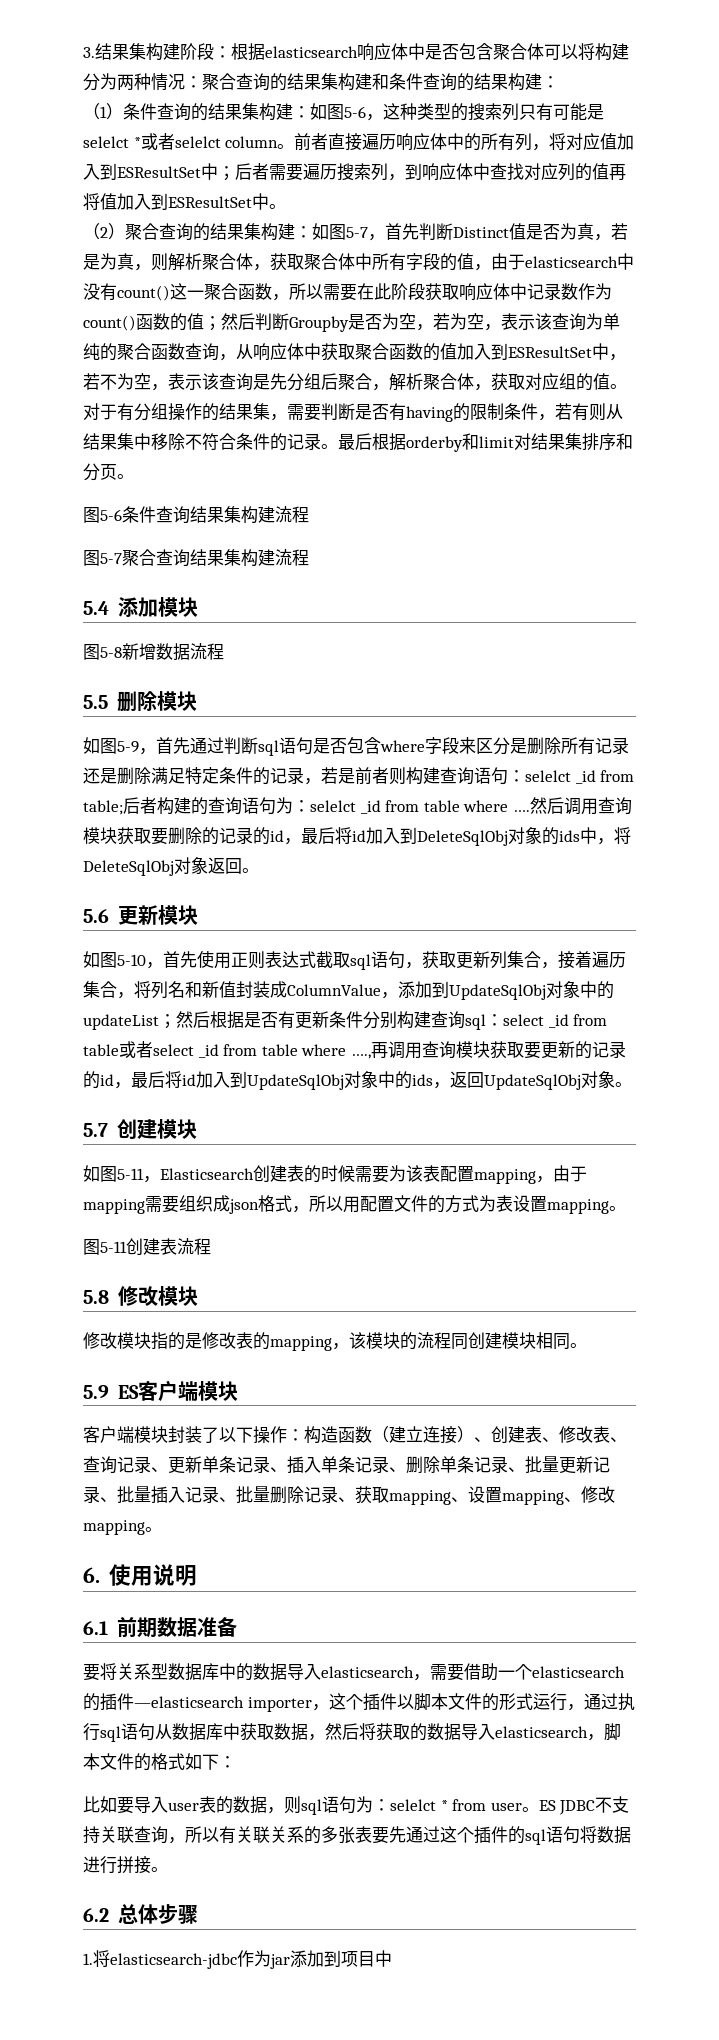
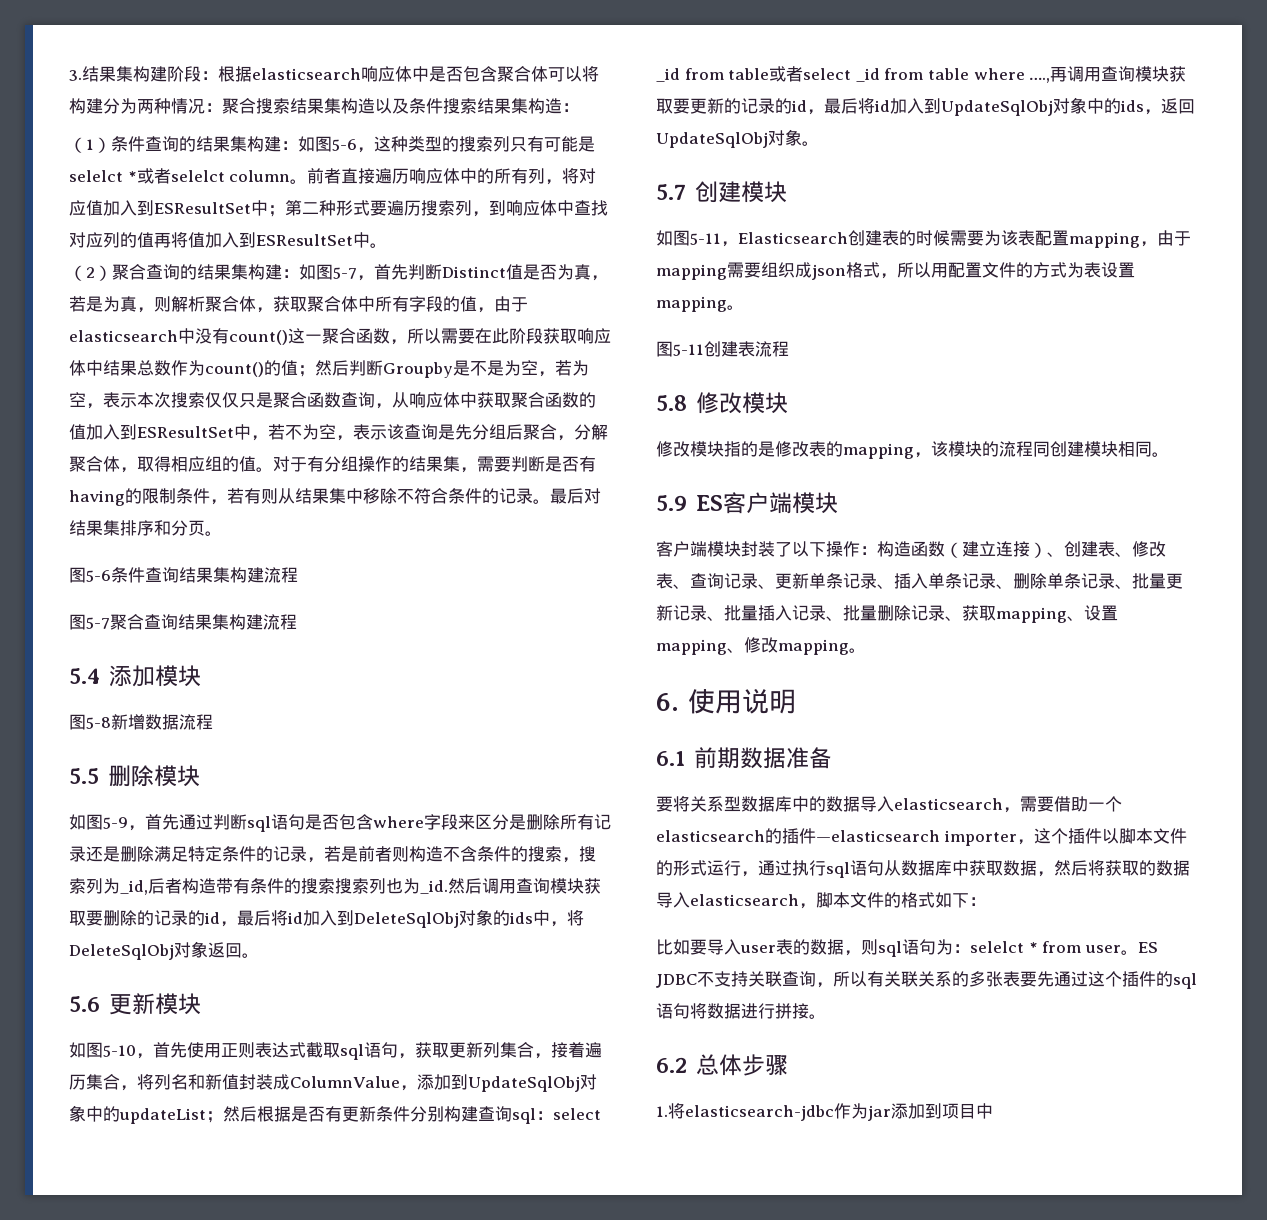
- 3.结果集构建阶段：根据elasticsearch响应体中是否包含聚合体可以将构建分为两种情况：聚合查询的结果集构建和条件查询的结果构建：
+ 3.结果集构建阶段：根据elasticsearch响应体中是否包含聚合体可以将构建分为两种情况：聚合搜索结果集构造以及条件搜索结果集构造：
- 前者直接遍历响应体中的所有列，将对应值加入到ESResultSet中；后者需要遍历搜索列，到响应体中查找对应列的值再将值加入到ESResultSet中。
+ 前者直接遍历响应体中的所有列，将对应值加入到ESResultSet中；第二种形式要遍历搜索列，到响应体中查找对应列的值再将值加入到ESResultSet中。
- 如图5-7，首先判断Distinct值是否为真，若是为真，则解析聚合体，获取聚合体中所有字段的值，由于elasticsearch中没有count()这一聚合函数，所以需要在此阶段获取响应体中记录数作为count()函数的值；
+ 如图5-7，首先判断Distinct值是否为真，若是为真，则解析聚合体，获取聚合体中所有字段的值，由于elasticsearch中没有count()这一聚合函数，所以需要在此阶段获取响应体中结果总数作为count()的值；
- 然后判断Groupby是否为空，若为空，表示该查询为单纯的聚合函数查询，从响应体中获取聚合函数的值加入到ESResultSet中，若不为空，表示该查询是先分组后聚合，解析聚合体，获取对应组的值。
+ 然后判断Groupby是不是为空，若为空，表示本次搜索仅仅只是聚合函数查询，从响应体中获取聚合函数的值加入到ESResultSet中，若不为空，表示该查询是先分组后聚合，分解聚合体，取得相应组的值。
- 最后根据orderby和limit对结果集排序和分页。
+ 最后对结果集排序和分页。
- 如图5-9，首先通过判断sql语句是否包含where字段来区分是删除所有记录还是删除满足特定条件的记录，若是前者则构建查询语句：selelct _id from table;后者构建的查询语句为：selelct _id from table where ….
+ 如图5-9，首先通过判断sql语句是否包含where字段来区分是删除所有记录还是删除满足特定条件的记录，若是前者则构造不含条件的搜索，搜索列为_id,后者构造带有条件的搜索搜索列也为_id.

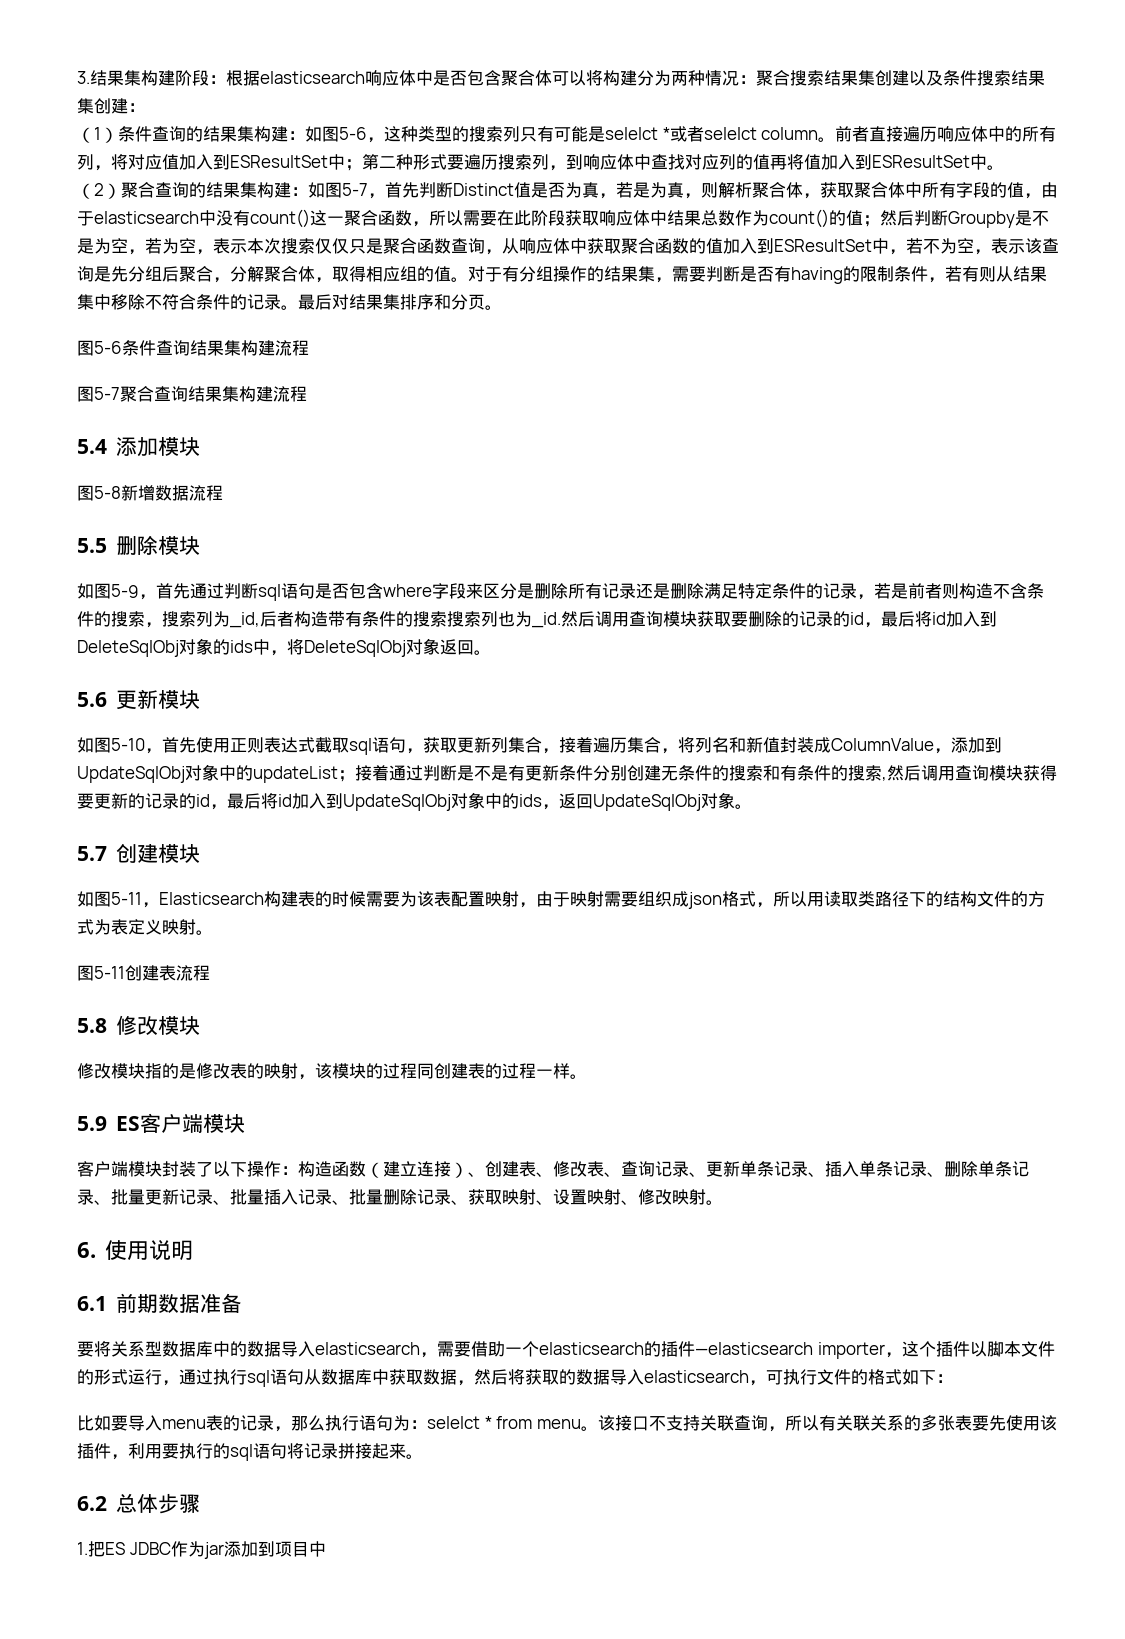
- 3.结果集构建阶段：根据elasticsearch响应体中是否包含聚合体可以将构建分为两种情况：聚合搜索结果集构造以及条件搜索结果集构造：
+ 3.结果集构建阶段：根据elasticsearch响应体中是否包含聚合体可以将构建分为两种情况：聚合搜索结果集创建以及条件搜索结果集创建：
- 如图5-10，首先使用正则表达式截取sql语句，获取更新列集合，接着遍历集合，将列名和新值封装成ColumnValue，添加到UpdateSqlObj对象中的updateList；然后根据是否有更新条件分别构建查询sql：select _id from table或者select _id from table where ….,再调用查询模块获取要更新的记录的id，最后将id加入到UpdateSqlObj对象中的ids，返回UpdateSqlObj对象。
+ 如图5-10，首先使用正则表达式截取sql语句，获取更新列集合，接着遍历集合，将列名和新值封装成ColumnValue，添加到UpdateSqlObj对象中的updateList；接着通过判断是不是有更新条件分别创建无条件的搜索和有条件的搜索,然后调用查询模块获得要更新的记录的id，最后将id加入到UpdateSqlObj对象中的ids，返回UpdateSqlObj对象。
- 如图5-11，Elasticsearch创建表的时候需要为该表配置mapping，由于mapping需要组织成json格式，所以用配置文件的方式为表设置mapping。
+ 如图5-11，Elasticsearch构建表的时候需要为该表配置映射，由于映射需要组织成json格式，所以用读取类路径下的结构文件的方式为表定义映射。
- 修改模块指的是修改表的mapping，该模块的流程同创建模块相同。
+ 修改模块指的是修改表的映射，该模块的过程同创建表的过程一样。
- 客户端模块封装了以下操作：构造函数（建立连接）、创建表、修改表、查询记录、更新单条记录、插入单条记录、删除单条记录、批量更新记录、批量插入记录、批量删除记录、获取mapping、设置mapping、修改mapping。
+ 客户端模块封装了以下操作：构造函数（建立连接）、创建表、修改表、查询记录、更新单条记录、插入单条记录、删除单条记录、批量更新记录、批量插入记录、批量删除记录、获取映射、设置映射、修改映射。
- 要将关系型数据库中的数据导入elasticsearch，需要借助一个elasticsearch的插件—elasticsearch importer，这个插件以脚本文件的形式运行，通过执行sql语句从数据库中获取数据，然后将获取的数据导入elasticsearch，脚本文件的格式如下：
+ 要将关系型数据库中的数据导入elasticsearch，需要借助一个elasticsearch的插件—elasticsearch importer，这个插件以脚本文件的形式运行，通过执行sql语句从数据库中获取数据，然后将获取的数据导入elasticsearch，可执行文件的格式如下：
- 比如要导入user表的数据，则sql语句为：selelct * from user。ES JDBC不支持关联查询，所以有关联关系的多张表要先通过这个插件的sql语句将数据进行拼接。
+ 比如要导入menu表的记录，那么执行语句为：selelct * from menu。该接口不支持关联查询，所以有关联关系的多张表要先使用该插件，利用要执行的sql语句将记录拼接起来。
- 1.将elasticsearch-jdbc作为jar添加到项目中
+ 1.把ES JDBC作为jar添加到项目中

